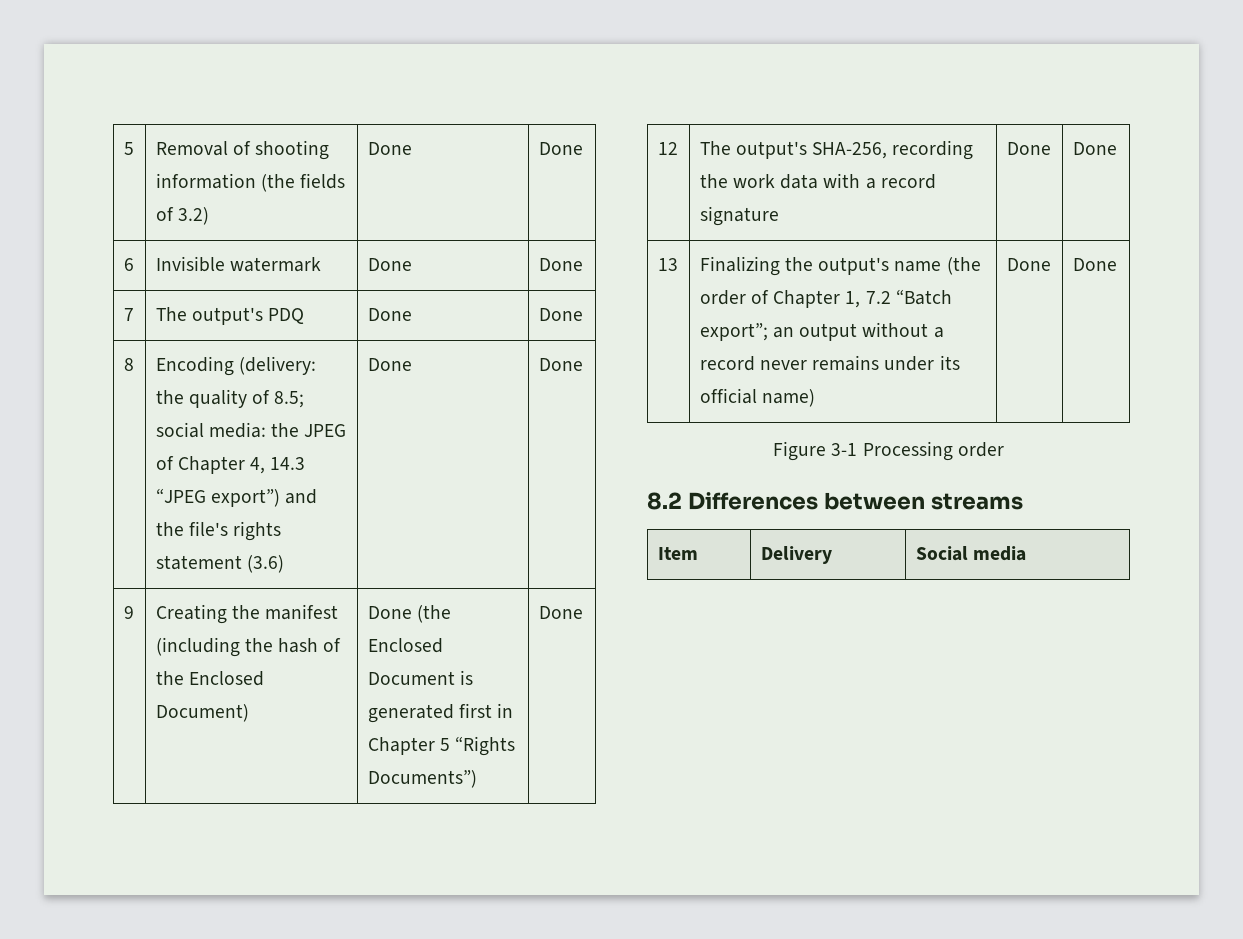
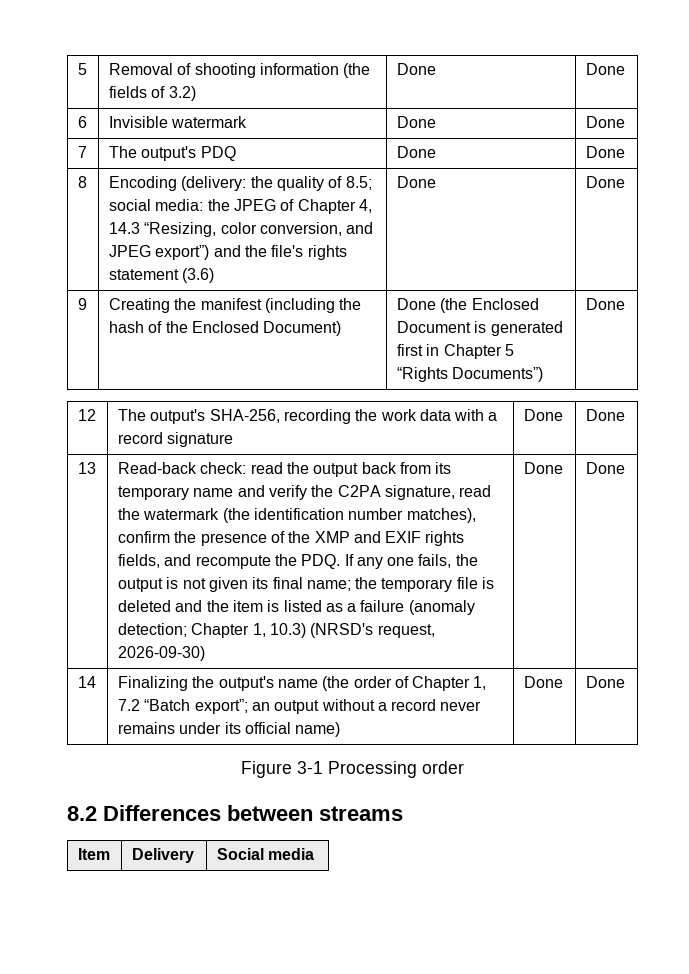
- 8 | Encoding (delivery: the quality of 8.5; social media: the JPEG of Chapter 4, 14.3 “JPEG export”) and the file's rights statement (3.6) | Done | Done
+ 8 | Encoding (delivery: the quality of 8.5; social media: the JPEG of Chapter 4, 14.3 “Resizing, color conversion, and JPEG export”) and the file's rights statement (3.6) | Done | Done
- Finalizing the output's name (the order of Chapter 1, 7.2 “Batch export”; an output without a record never remains under its official name) | Done | Done
+ Read-back check: read the output back from its temporary name and verify the C2PA signature, read the watermark (the identification number matches), confirm the presence of the XMP and EXIF rights fields, and recompute the PDQ. If any one fails, the output is not given its final name; the temporary file is deleted and the item is listed as a failure (anomaly detection; Chapter 1, 10.3) (NRSD's request, 2026-09-30) | Done | Done
+ 14 | Finalizing the output's name (the order of Chapter 1, 7.2 “Batch export”; an output without a record never remains under its official name) | Done | Done

